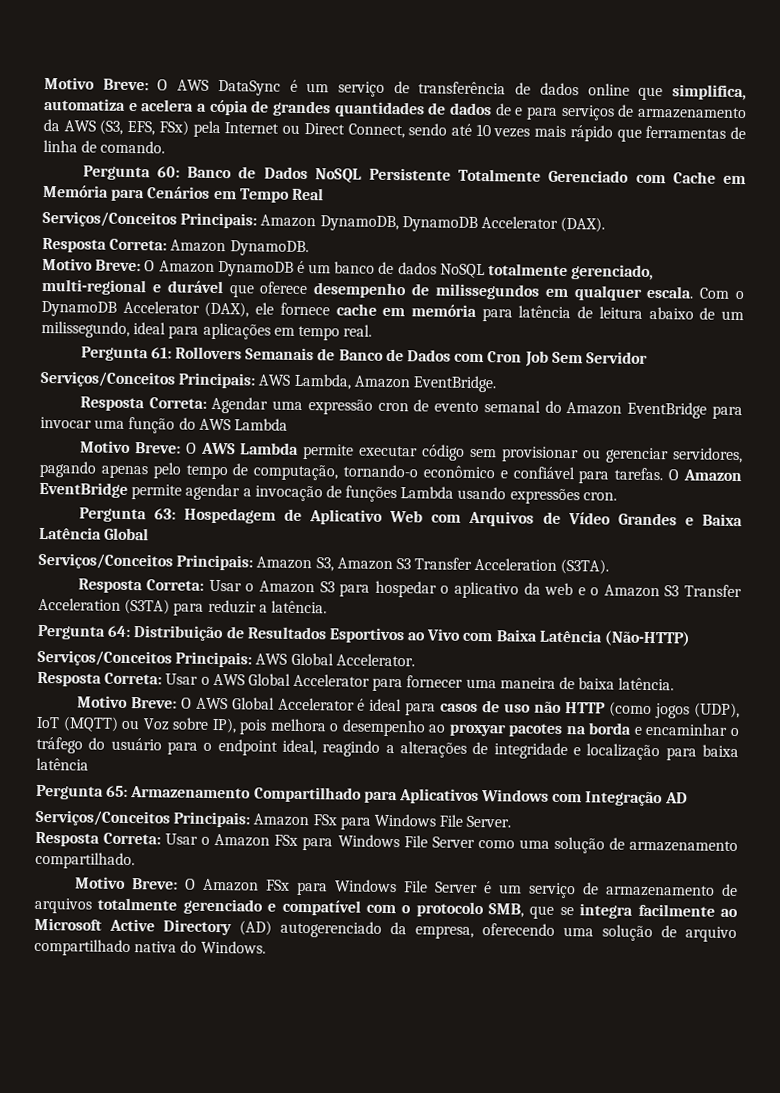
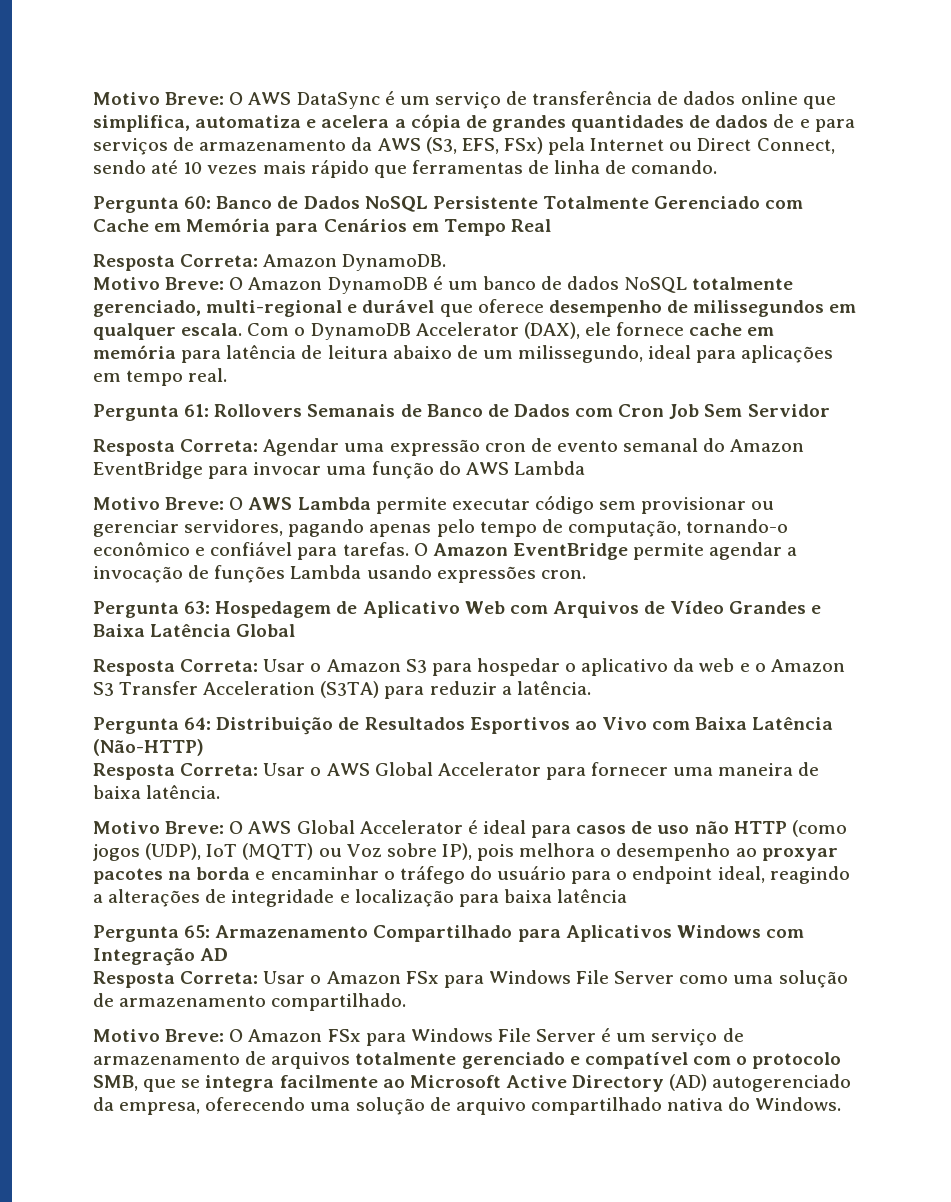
- Serviços/Conceitos Principais: Amazon DynamoDB, DynamoDB Accelerator (DAX).
- Serviços/Conceitos Principais: AWS Lambda, Amazon EventBridge.
- Serviços/Conceitos Principais: Amazon S3, Amazon S3 Transfer Acceleration (S3TA).
- Serviços/Conceitos Principais: AWS Global Accelerator.
- Serviços/Conceitos Principais: Amazon FSx para Windows File Server.

